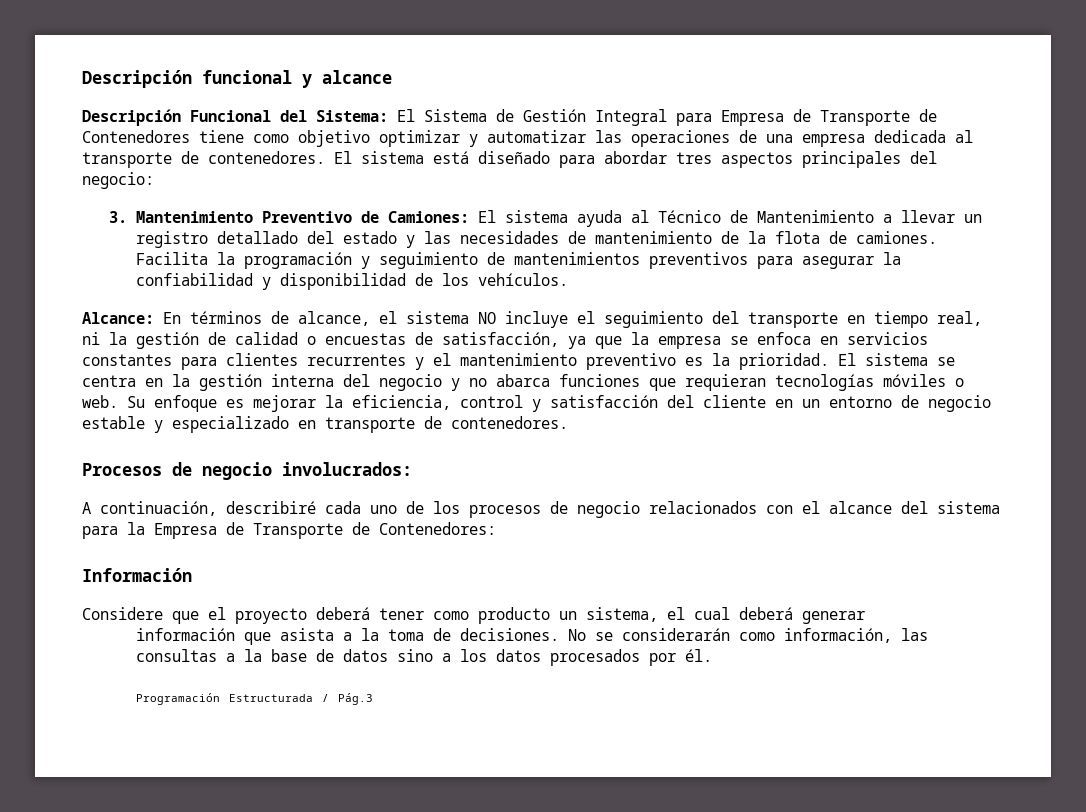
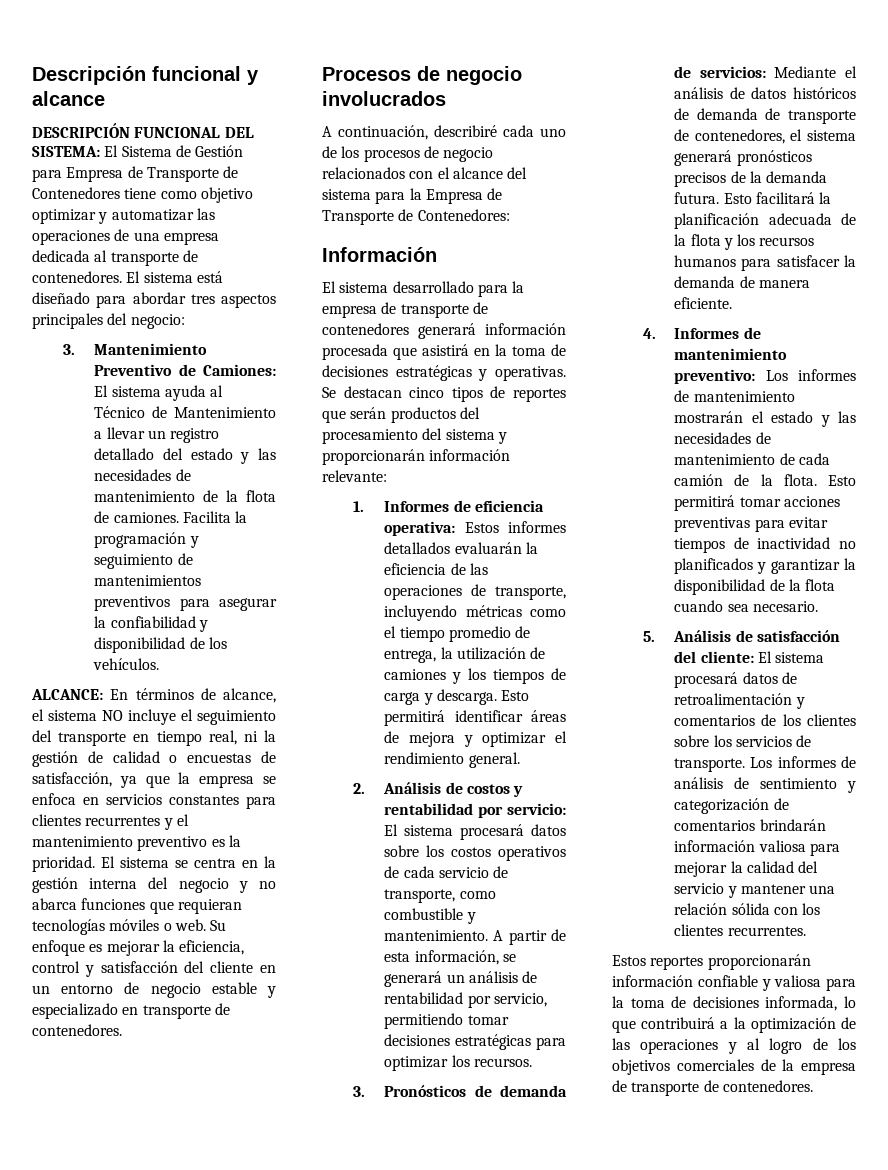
- Descripción Funcional del Sistema: El Sistema de Gestión Integral para Empresa de Transporte de Contenedores tiene como objetivo optimizar y automatizar las operaciones de una empresa dedicada al transporte de contenedores.
+ DESCRIPCIÓN FUNCIONAL DEL SISTEMA: El Sistema de Gestión para Empresa de Transporte de Contenedores tiene como objetivo optimizar y automatizar las operaciones de una empresa dedicada al transporte de contenedores.
- Alcance: En términos de alcance, el sistema NO incluye el seguimiento del transporte en tiempo real, ni la gestión de calidad o encuestas de satisfacción, ya que la empresa se enfoca en servicios constantes para clientes recurrentes y el mantenimiento preventivo es la prioridad.
+ ALCANCE: En términos de alcance, el sistema NO incluye el seguimiento del transporte en tiempo real, ni la gestión de calidad o encuestas de satisfacción, ya que la empresa se enfoca en servicios constantes para clientes recurrentes y el mantenimiento preventivo es la prioridad.
- Procesos de negocio involucrados:
+ Procesos de negocio involucrados
- Considere que el proyecto deberá tener como producto un sistema, el cual deberá generar
- información que asista a la toma de decisiones. No se considerarán como información, las consultas a la base de datos sino a los datos procesados por él.
- Programación Estructurada / Pág.3
+ El sistema desarrollado para la empresa de transporte de contenedores generará información procesada que asistirá en la toma de decisiones estratégicas y operativas. Se destacan cinco tipos de reportes que serán productos del procesamiento del sistema y proporcionarán información relevante:
+ 1. Informes de eficiencia operativa: Estos informes detallados evaluarán la eficiencia de las operaciones de transporte, incluyendo métricas como el tiempo promedio de entrega, la utilización de camiones y los tiempos de carga y descarga. Esto permitirá identificar áreas de mejora y optimizar el rendimiento general.
+ 2. Análisis de costos y rentabilidad por servicio: El sistema procesará datos sobre los costos operativos de cada servicio de transporte, como combustible y mantenimiento. A partir de esta información, se generará un análisis de rentabilidad por servicio, permitiendo tomar decisiones estratégicas para optimizar los recursos.
+ 3. Pronósticos de demanda de servicios: Mediante el análisis de datos históricos de demanda de transporte de contenedores, el sistema generará pronósticos precisos de la demanda futura. Esto facilitará la planificación adecuada de la flota y los recursos humanos para satisfacer la demanda de manera eficiente.
+ 4. Informes de mantenimiento preventivo: Los informes de mantenimiento mostrarán el estado y las necesidades de mantenimiento de cada camión de la flota. Esto permitirá tomar acciones preventivas para evitar tiempos de inactividad no planificados y garantizar la disponibilidad de la flota cuando sea necesario.
+ 5. Análisis de satisfacción del cliente: El sistema procesará datos de retroalimentación y comentarios de los clientes sobre los servicios de transporte. Los informes de análisis de sentimiento y categorización de comentarios brindarán información valiosa para mejorar la calidad del servicio y mantener una relación sólida con los clientes recurrentes.
+ Estos reportes proporcionarán información confiable y valiosa para la toma de decisiones informada, lo que contribuirá a la optimización de las operaciones y al logro de los objetivos comerciales de la empresa de transporte de contenedores.

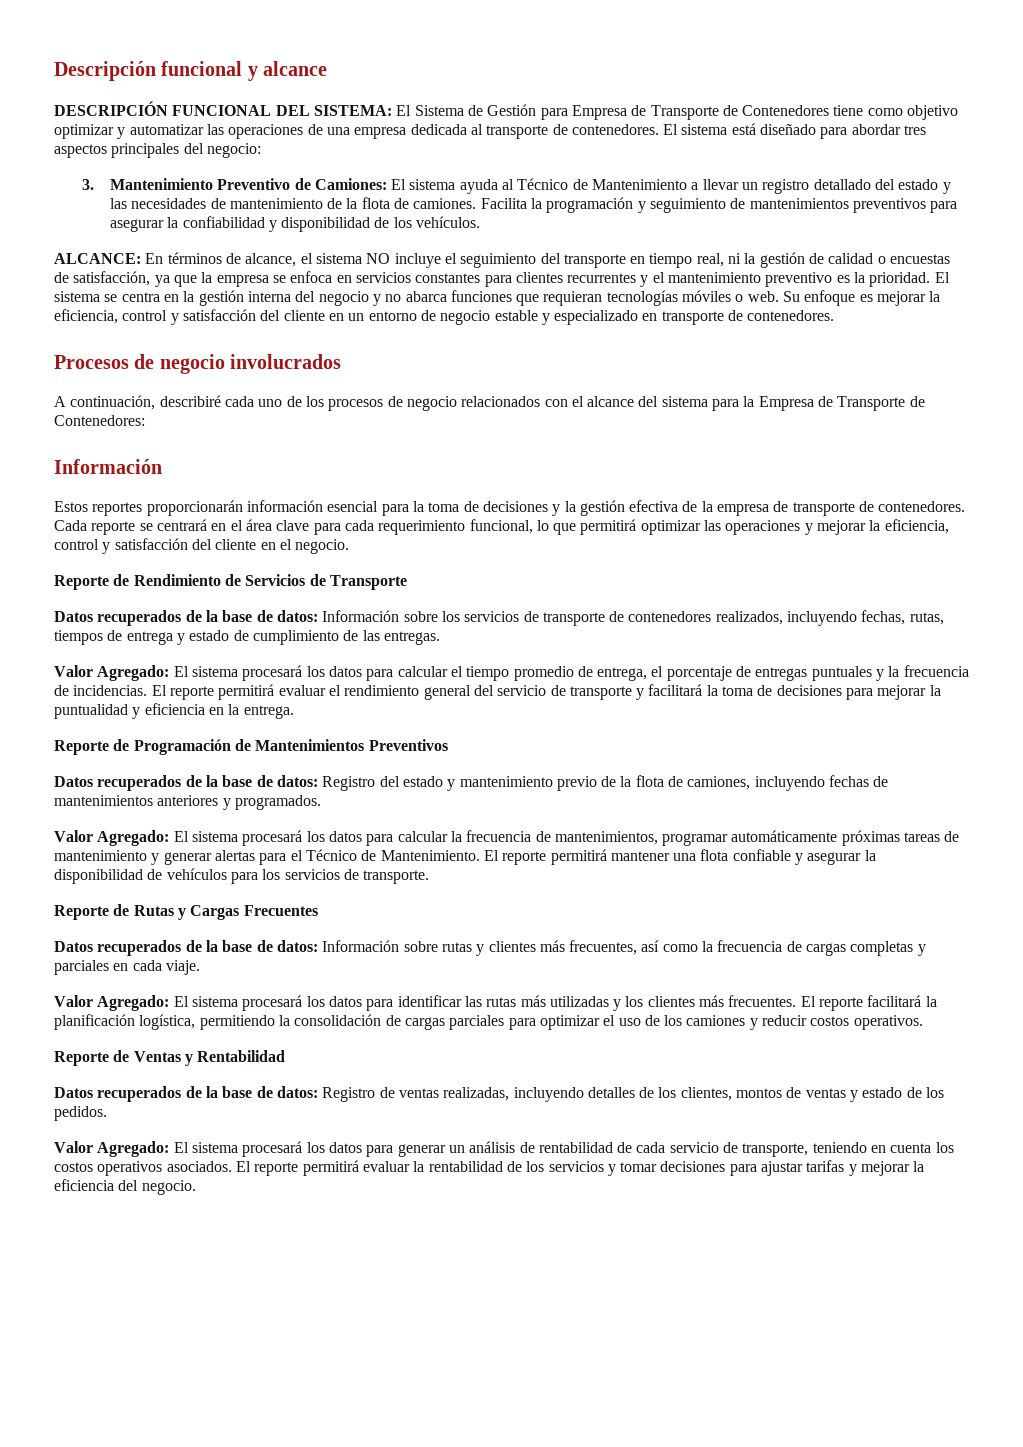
- El sistema desarrollado para la empresa de transporte de contenedores generará información procesada que asistirá en la toma de decisiones estratégicas y operativas. Se destacan cinco tipos de reportes que serán productos del procesamiento del sistema y proporcionarán información relevante:
- 1. Informes de eficiencia operativa: Estos informes detallados evaluarán la eficiencia de las operaciones de transporte, incluyendo métricas como el tiempo promedio de entrega, la utilización de camiones y los tiempos de carga y descarga. Esto permitirá identificar áreas de mejora y optimizar el rendimiento general.
- 2. Análisis de costos y rentabilidad por servicio: El sistema procesará datos sobre los costos operativos de cada servicio de transporte, como combustible y mantenimiento. A partir de esta información, se generará un análisis de rentabilidad por servicio, permitiendo tomar decisiones estratégicas para optimizar los recursos.
- 3. Pronósticos de demanda de servicios: Mediante el análisis de datos históricos de demanda de transporte de contenedores, el sistema generará pronósticos precisos de la demanda futura. Esto facilitará la planificación adecuada de la flota y los recursos humanos para satisfacer la demanda de manera eficiente.
- 4. Informes de mantenimiento preventivo: Los informes de mantenimiento mostrarán el estado y las necesidades de mantenimiento de cada camión de la flota. Esto permitirá tomar acciones preventivas para evitar tiempos de inactividad no planificados y garantizar la disponibilidad de la flota cuando sea necesario.
- 5. Análisis de satisfacción del cliente: El sistema procesará datos de retroalimentación y comentarios de los clientes sobre los servicios de transporte. Los informes de análisis de sentimiento y categorización de comentarios brindarán información valiosa para mejorar la calidad del servicio y mantener una relación sólida con los clientes recurrentes.
- Estos reportes proporcionarán información confiable y valiosa para la toma de decisiones informada, lo que contribuirá a la optimización de las operaciones y al logro de los objetivos comerciales de la empresa de transporte de contenedores.
+ Estos reportes proporcionarán información esencial para la toma de decisiones y la gestión efectiva de la empresa de transporte de contenedores.
+ Cada reporte se centrará en el área clave para cada requerimiento funcional, lo que permitirá optimizar las operaciones y mejorar la eficiencia, control y satisfacción del cliente en el negocio.
+ Reporte de Rendimiento de Servicios de Transporte
+ Datos recuperados de la base de datos: Información sobre los servicios de transporte de contenedores realizados, incluyendo fechas, rutas, tiempos de entrega y estado de cumplimiento de las entregas.
+ Valor Agregado: El sistema procesará los datos para calcular el tiempo promedio de entrega, el porcentaje de entregas puntuales y la frecuencia de incidencias. El reporte permitirá evaluar el rendimiento general del servicio de transporte y facilitará la toma de decisiones para mejorar la puntualidad y eficiencia en la entrega.
+ Reporte de Programación de Mantenimientos Preventivos
+ Datos recuperados de la base de datos: Registro del estado y mantenimiento previo de la flota de camiones, incluyendo fechas de mantenimientos anteriores y programados.
+ Valor Agregado: El sistema procesará los datos para calcular la frecuencia de mantenimientos, programar automáticamente próximas tareas de mantenimiento y generar alertas para el Técnico de Mantenimiento. El reporte permitirá mantener una flota confiable y asegurar la disponibilidad de vehículos para los servicios de transporte.
+ Reporte de Rutas y Cargas Frecuentes
+ Datos recuperados de la base de datos: Información sobre rutas y clientes más frecuentes, así como la frecuencia de cargas completas y parciales en cada viaje.
+ Valor Agregado: El sistema procesará los datos para identificar las rutas más utilizadas y los clientes más frecuentes. El reporte facilitará la planificación logística, permitiendo la consolidación de cargas parciales para optimizar el uso de los camiones y reducir costos operativos.
+ Reporte de Ventas y Rentabilidad
+ Datos recuperados de la base de datos: Registro de ventas realizadas, incluyendo detalles de los clientes, montos de ventas y estado de los pedidos.
+ Valor Agregado: El sistema procesará los datos para generar un análisis de rentabilidad de cada servicio de transporte, teniendo en cuenta los costos operativos asociados. El reporte permitirá evaluar la rentabilidad de los servicios y tomar decisiones para ajustar tarifas y mejorar la eficiencia del negocio.

